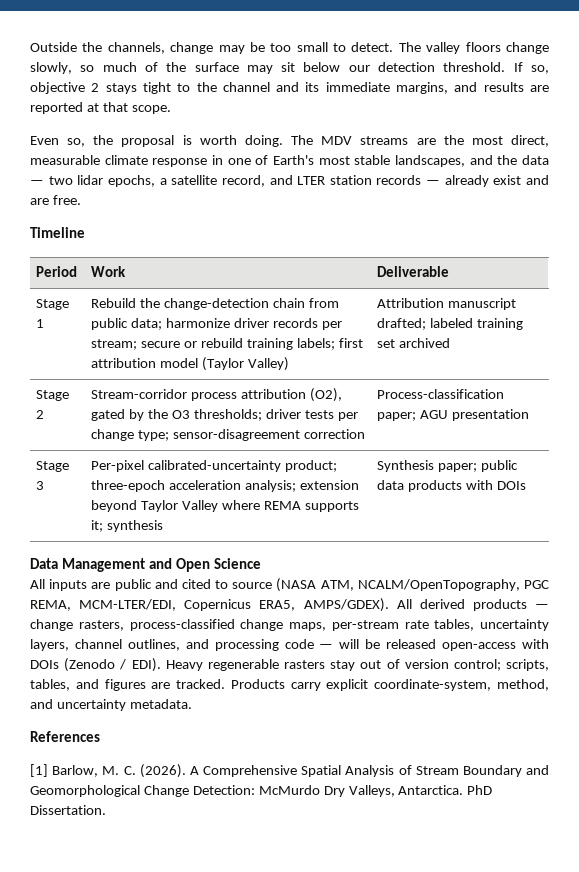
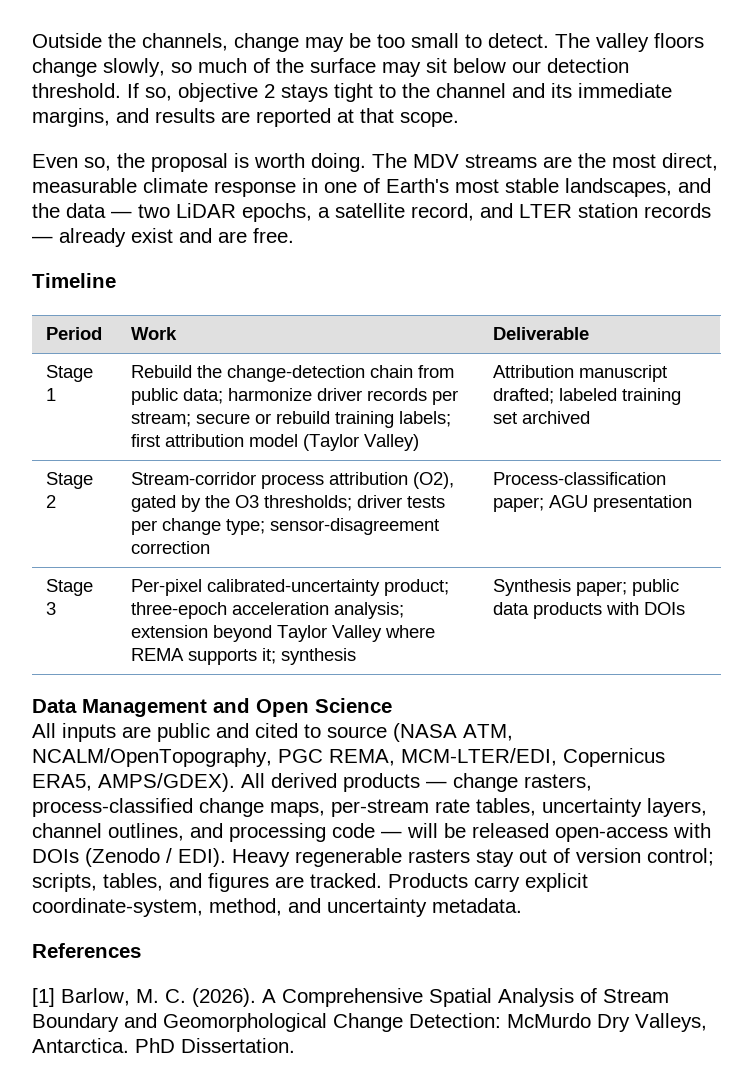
- The MDV streams are the most direct, measurable climate response in one of Earth's most stable landscapes, and the data — two lidar epochs, a satellite record, and LTER station records — already exist and are free.
+ The MDV streams are the most direct, measurable climate response in one of Earth's most stable landscapes, and the data — two LiDAR epochs, a satellite record, and LTER station records — already exist and are free.

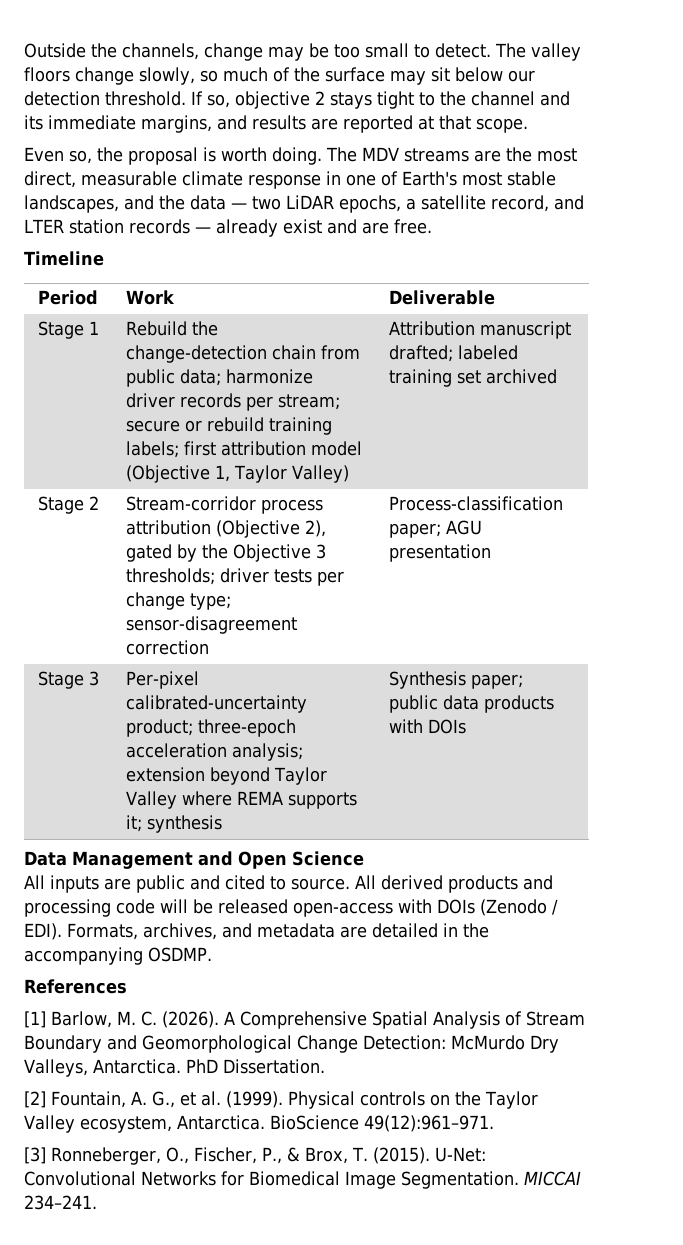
- Stage 1 | Rebuild the change-detection chain from public data; harmonize driver records per stream; secure or rebuild training labels; first attribution model (Taylor Valley) | Attribution manuscript drafted; labeled training set archived
+ Stage 1 | Rebuild the change-detection chain from public data; harmonize driver records per stream; secure or rebuild training labels; first attribution model (Objective 1, Taylor Valley) | Attribution manuscript drafted; labeled training set archived
- Stage 2 | Stream-corridor process attribution (O2), gated by the O3 thresholds; driver tests per change type; sensor-disagreement correction | Process-classification paper; AGU presentation
+ Stage 2 | Stream-corridor process attribution (Objective 2), gated by the Objective 3 thresholds; driver tests per change type; sensor-disagreement correction | Process-classification paper; AGU presentation
- All inputs are public and cited to source (NASA ATM, NCALM/OpenTopography, PGC REMA, MCM-LTER/EDI, Copernicus ERA5, AMPS/GDEX). All derived products — change rasters, process-classified change maps, per-stream rate tables, uncertainty layers, channel outlines, and processing code — will be released open-access with DOIs (Zenodo / EDI).
+ All inputs are public and cited to source. All derived products and processing code will be released open-access with DOIs (Zenodo / EDI).
- Heavy regenerable rasters stay out of version control; scripts, tables, and figures are tracked. Products carry explicit coordinate-system, method, and uncertainty metadata.
+ Formats, archives, and metadata are detailed in the accompanying OSDMP.
+ [2] Fountain, A. G., et al. (1999). Physical controls on the Taylor Valley ecosystem, Antarctica. BioScience 49(12):961–971.
+ [3] Ronneberger, O., Fischer, P., & Brox, T. (2015). U-Net: Convolutional Networks for Biomedical Image Segmentation. MICCAI 234–241.

